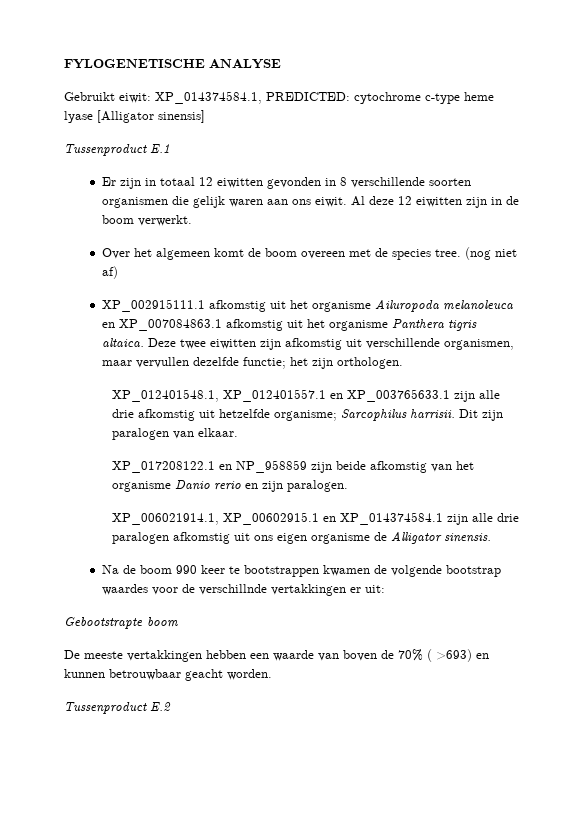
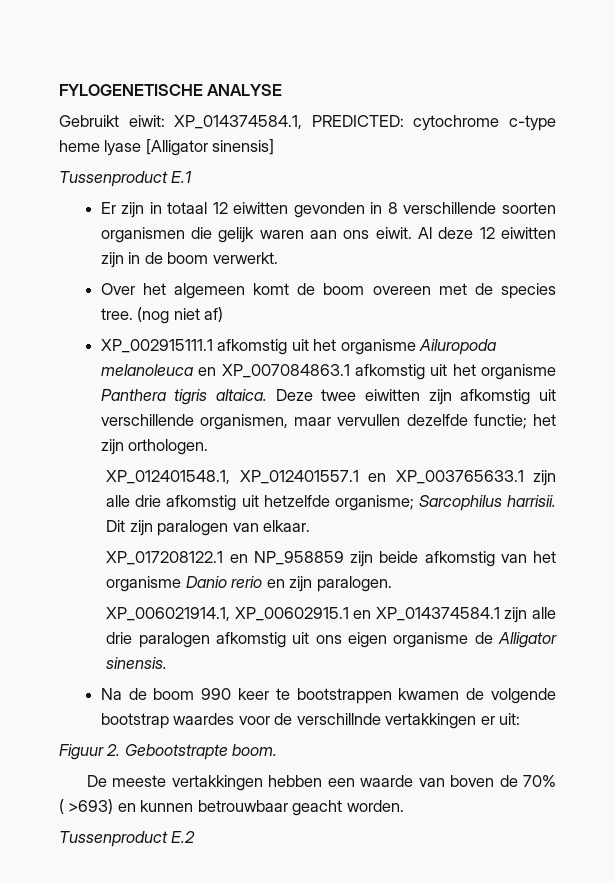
- Gebootstrapte boom
+ Figuur 2. Gebootstrapte boom.

